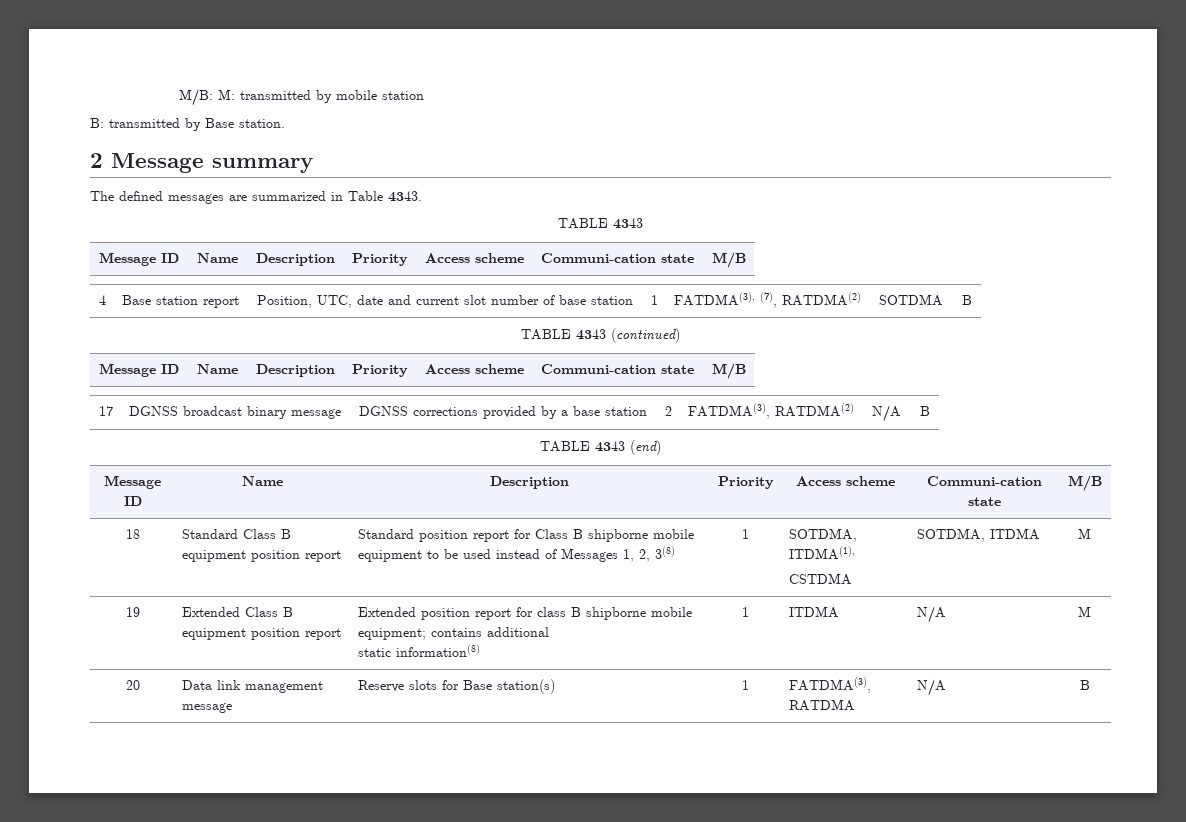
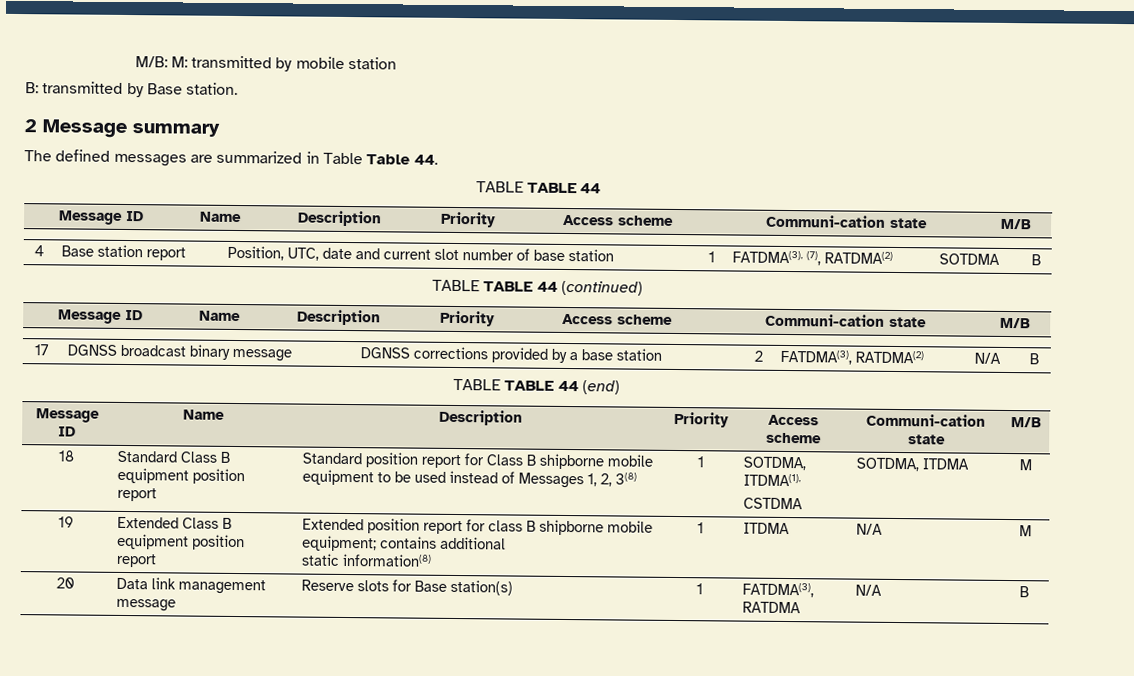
- The defined messages are summarized in Table 4343.
- TABLE 4343
+ The defined messages are summarized in Table Table 44.
+ TABLE TABLE 44
- TABLE 4343 (continued)
+ TABLE TABLE 44 (continued)
- TABLE 4343 (end)
+ TABLE TABLE 44 (end)

